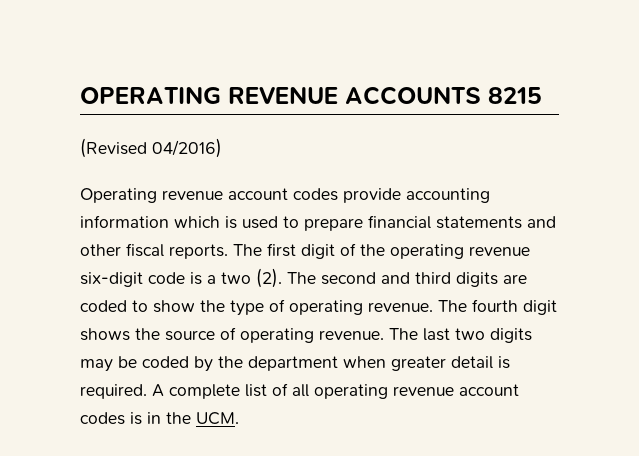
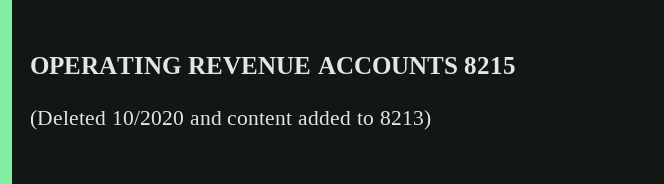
- (Revised 04/2016)
- Operating revenue account codes provide accounting information which is used to prepare financial statements and other fiscal reports. The first digit of the operating revenue six-digit code is a two (2). The second and third digits are coded to show the type of operating revenue. The fourth digit shows the source of operating revenue. The last two digits may be coded by the department when greater detail is required. A complete list of all operating revenue account codes is in the UCM.
+ (Deleted 10/2020 and content added to 8213)

